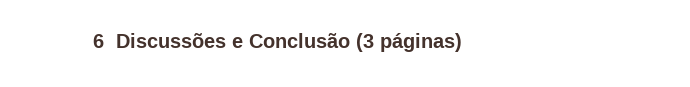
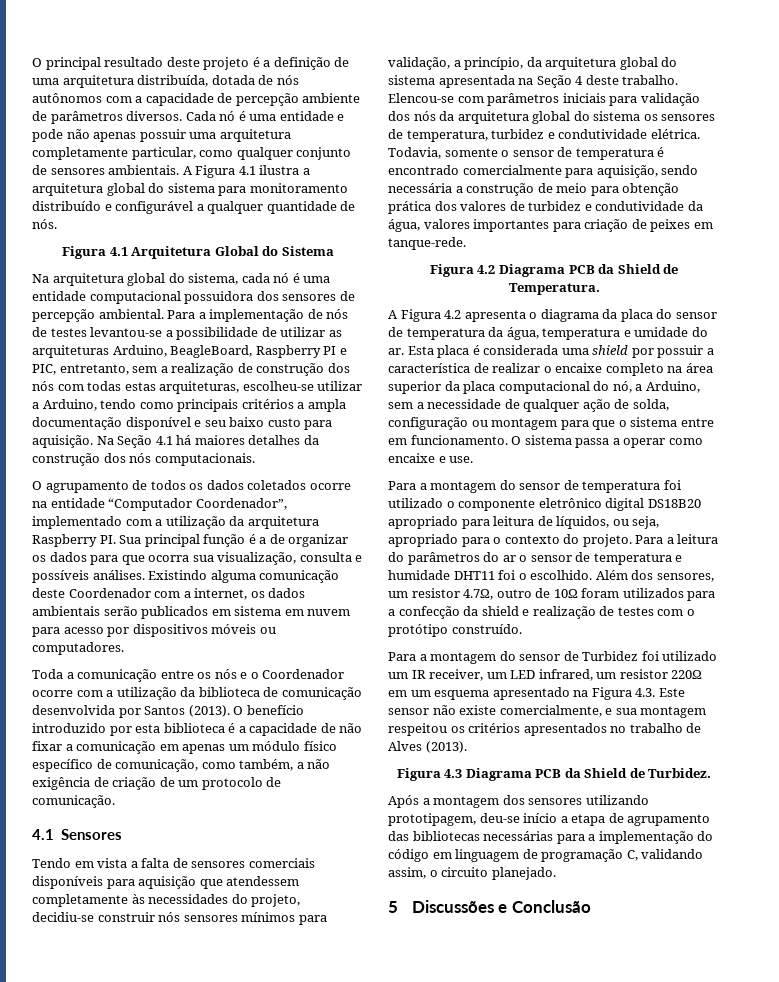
- 6 Discussões e Conclusão (3 páginas)
+ O principal resultado deste projeto é a definição de uma arquitetura distribuída, dotada de nós autônomos com a capacidade de percepção ambiente de parâmetros diversos. Cada nó é uma entidade e pode não apenas possuir uma arquitetura completamente particular, como qualquer conjunto de sensores ambientais. A Figura 4.1 ilustra a arquitetura global do sistema para monitoramento distribuído e configurável a qualquer quantidade de nós.
+ Figura 4.1 Arquitetura Global do Sistema
+ Na arquitetura global do sistema, cada nó é uma entidade computacional possuidora dos sensores de percepção ambiental. Para a implementação de nós de testes levantou-se a possibilidade de utilizar as arquiteturas Arduino, BeagleBoard, Raspberry PI e PIC, entretanto, sem a realização de construção dos nós com todas estas arquiteturas, escolheu-se utilizar a Arduino, tendo como principais critérios a ampla documentação disponível e seu baixo custo para aquisição. Na Seção 4.1 há maiores detalhes da construção dos nós computacionais.
+ O agrupamento de todos os dados coletados ocorre na entidade “Computador Coordenador”, implementado com a utilização da arquitetura Raspberry PI. Sua principal função é a de organizar os dados para que ocorra sua visualização, consulta e possíveis análises. Existindo alguma comunicação deste Coordenador com a internet, os dados ambientais serão publicados em sistema em nuvem para acesso por dispositivos móveis ou computadores.
+ Toda a comunicação entre os nós e o Coordenador ocorre com a utilização da biblioteca de comunicação desenvolvida por Santos (2013). O benefício introduzido por esta biblioteca é a capacidade de não fixar a comunicação em apenas um módulo físico específico de comunicação, como também, a não exigência de criação de um protocolo de comunicação.
+ 4.1 Sensores
+ Tendo em vista a falta de sensores comerciais disponíveis para aquisição que atendessem completamente às necessidades do projeto, decidiu-se construir nós sensores mínimos para validação, a princípio, da arquitetura global do sistema apresentada na Seção 4 deste trabalho. Elencou-se com parâmetros iniciais para validação dos nós da arquitetura global do sistema os sensores de temperatura, turbidez e condutividade elétrica. Todavia, somente o sensor de temperatura é encontrado comercialmente para aquisição, sendo necessária a construção de meio para obtenção prática dos valores de turbidez e condutividade da água, valores importantes para criação de peixes em tanque-rede.
+ Figura 4.2 Diagrama PCB da Shield de Temperatura.
+ A Figura 4.2 apresenta o diagrama da placa do sensor de temperatura da água, temperatura e umidade do ar. Esta placa é considerada uma shield por possuir a característica de realizar o encaixe completo na área superior da placa computacional do nó, a Arduino, sem a necessidade de qualquer ação de solda, configuração ou montagem para que o sistema entre em funcionamento. O sistema passa a operar como encaixe e use.
+ Para a montagem do sensor de temperatura foi utilizado o componente eletrônico digital DS18B20 apropriado para leitura de líquidos, ou seja, apropriado para o contexto do projeto. Para a leitura do parâmetros do ar o sensor de temperatura e humidade DHT11 foi o escolhido. Além dos sensores, um resistor 4.7Ω, outro de 10Ω foram utilizados para a confecção da shield e realização de testes com o protótipo construído.
+ Para a montagem do sensor de Turbidez foi utilizado um IR receiver, um LED infrared, um resistor 220Ω em um esquema apresentado na Figura 4.3. Este sensor não existe comercialmente, e sua montagem respeitou os critérios apresentados no trabalho de Alves (2013).
+ Figura 4.3 Diagrama PCB da Shield de Turbidez.
+ Após a montagem dos sensores utilizando prototipagem, deu-se início a etapa de agrupamento das bibliotecas necessárias para a implementação do código em linguagem de programação C, validando assim, o circuito planejado.
+ 5 Discussões e Conclusão

